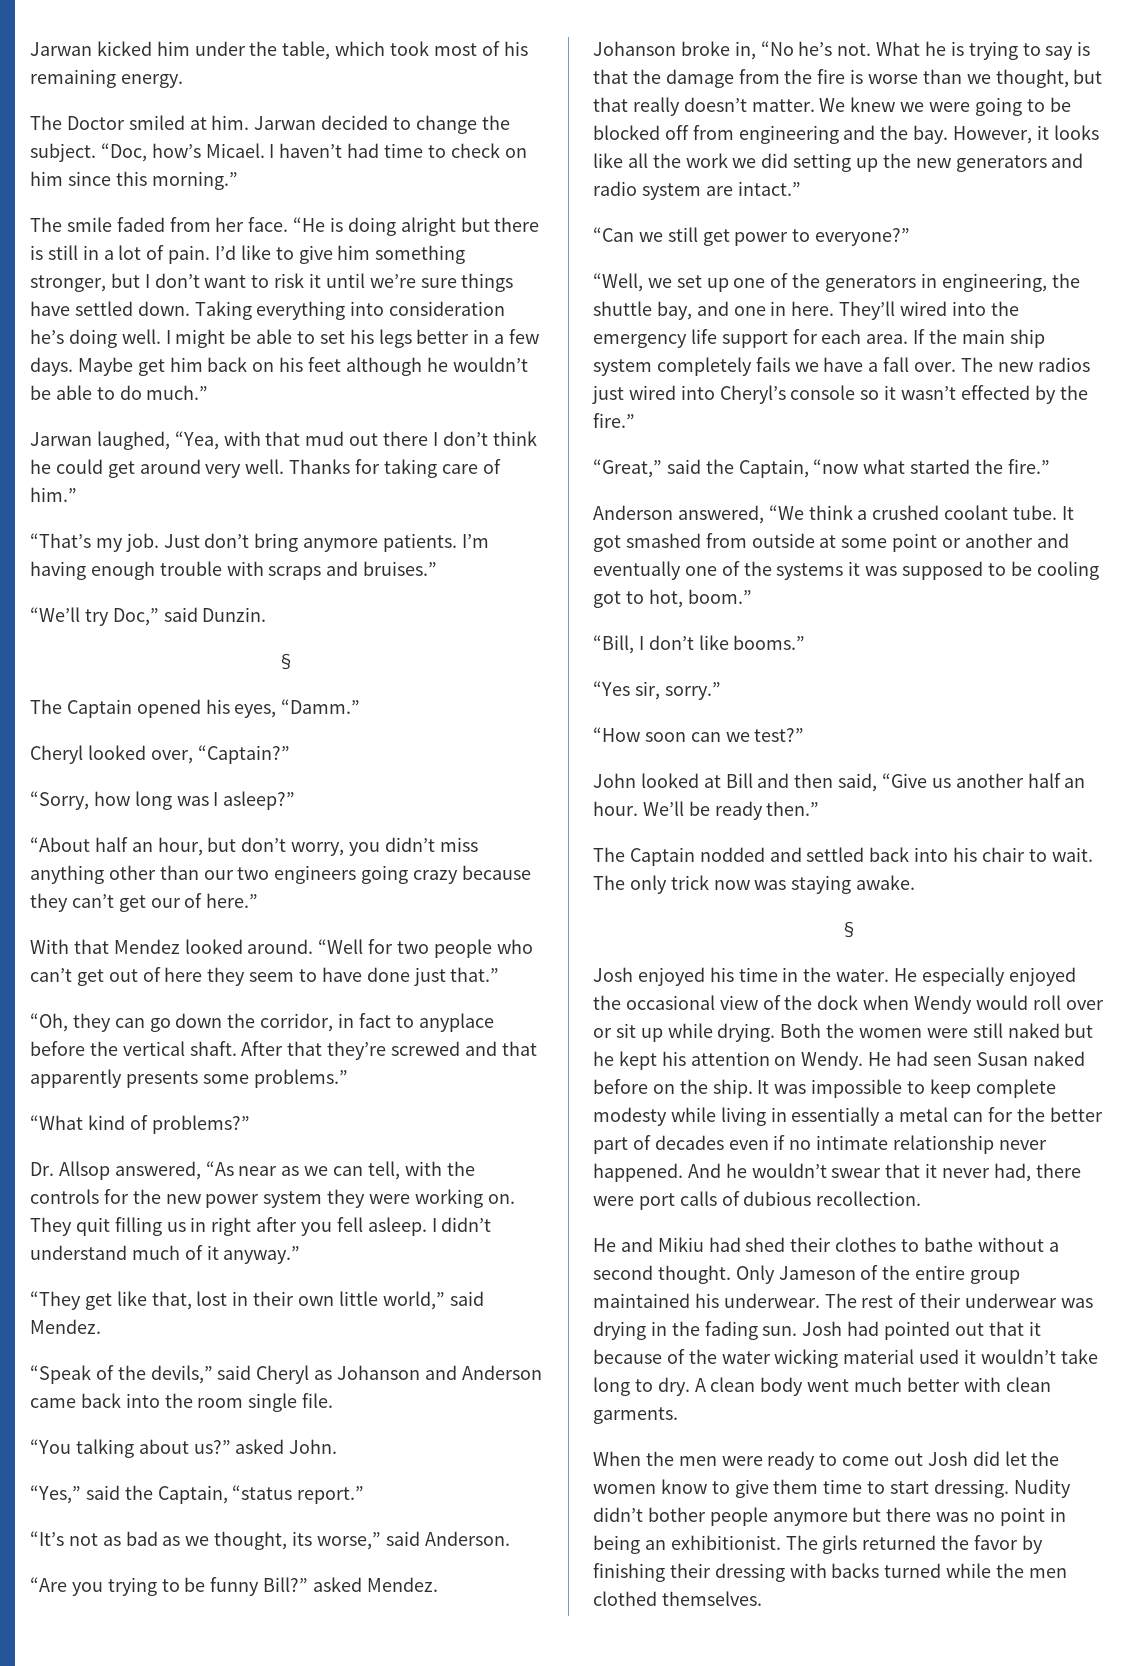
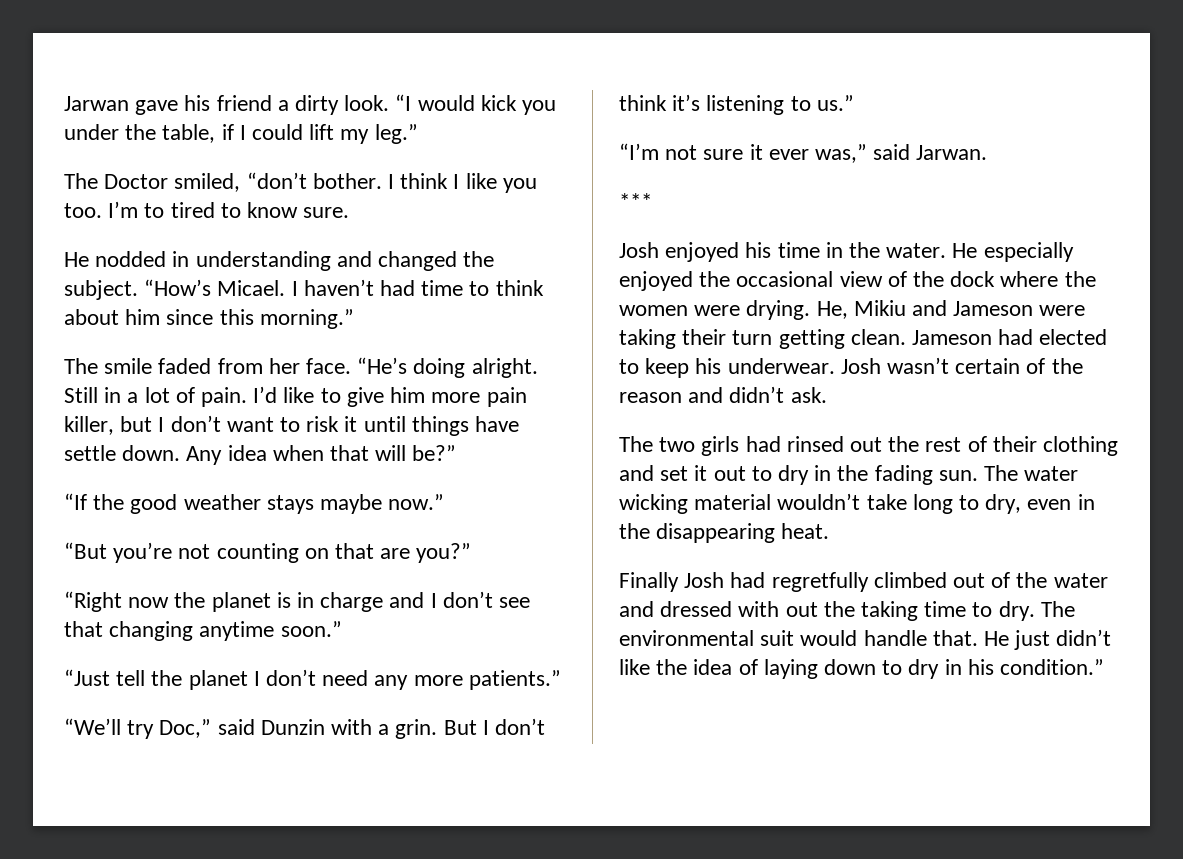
- Jarwan kicked him under the table, which took most of his remaining energy.
- The Doctor smiled at him. Jarwan decided to change the subject. “Doc, how’s Micael.
+ Jarwan gave his friend a dirty look. “I would kick you under the table, if I could lift my leg.”
+ The Doctor smiled, “don’t bother. I think I like you too. I’m to tired to know sure.
+ He nodded in understanding and changed the subject. “How’s Micael.
- I haven’t had time to check on him since this morning.”
+ I haven’t had time to think about him since this morning.”
- “He is doing alright but there is still in a lot of pain.
+ “He’s doing alright. Still in a lot of pain.
- I’d like to give him something stronger, but I don’t want to risk it until we’re sure things have settled down. Taking everything into consideration he’s doing well. I might be able to set his legs better in a few days. Maybe get him back on his feet although he wouldn’t be able to do much.”
- Jarwan laughed, “Yea, with that mud out there I don’t think he could get around very well. Thanks for taking care of him.”
- “That’s my job. Just don’t bring anymore patients. I’m having enough trouble with scraps and bruises.”
- “We’ll try Doc,” said Dunzin.
- §
- The Captain opened his eyes, “Damm.”
- Cheryl looked over, “Captain?”
- “Sorry, how long was I asleep?”
- “About half an hour, but don’t worry, you didn’t miss anything other than our two engineers going crazy because they can’t get our of here.”
- With that Mendez looked around. “Well for two people who can’t get out of here they seem to have done just that.”
- “Oh, they can go down the corridor, in fact to anyplace before the vertical shaft. After that they’re screwed and that apparently presents some problems.”
- “What kind of problems?”
- Dr. Allsop answered, “As near as we can tell, with the controls for the new power system they were working on. They quit filling us in right after you fell asleep. I didn’t understand much of it anyway.”
- “They get like that, lost in their own little world,” said Mendez.
- “Speak of the devils,” said Cheryl as Johanson and Anderson came back into the room single file.
- “You talking about us?” asked John.
- “Yes,” said the Captain, “status report.”
- “It’s not as bad as we thought, its worse,” said Anderson.
- “Are you trying to be funny Bill?” asked Mendez.
- Johanson broke in, “No he’s not. What he is trying to say is that the damage from the fire is worse than we thought, but that really doesn’t matter. We knew we were going to be blocked off from engineering and the bay. However, it looks like all the work we did setting up the new generators and radio system are intact.”
- “Can we still get power to everyone?”
- “Well, we set up one of the generators in engineering, the shuttle bay, and one in here. They’ll wired into the emergency life support for each area. If the main ship system completely fails we have a fall over. The new radios just wired into Cheryl’s console so it wasn’t effected by the fire.”
- “Great,” said the Captain, “now what started the fire.”
- Anderson answered, “We think a crushed coolant tube. It got smashed from outside at some point or another and eventually one of the systems it was supposed to be cooling got to hot, boom.”
- “Bill, I don’t like booms.”
- “Yes sir, sorry.”
- “How soon can we test?”
- John looked at Bill and then said, “Give us another half an hour. We’ll be ready then.”
- The Captain nodded and settled back into his chair to wait. The only trick now was staying awake.
- §
+ I’d like to give him more pain killer, but I don’t want to risk it until things have settle down. Any idea when that will be?”
+ “If the good weather stays maybe now.”
+ “But you’re not counting on that are you?”
+ “Right now the planet is in charge and I don’t see that changing anytime soon.”
+ “Just tell the planet I don’t need any more patients.”
+ “We’ll try Doc,” said Dunzin with a grin. But I don’t think it’s listening to us.”
+ “I’m not sure it ever was,” said Jarwan.
+ ***
- He especially enjoyed the occasional view of the dock when Wendy would roll over or sit up while drying. Both the women were still naked but he kept his attention on Wendy. He had seen Susan naked before on the ship. It was impossible to keep complete modesty while living in essentially a metal can for the better part of decades even if no intimate relationship never happened. And he wouldn’t swear that it never had, there were port calls of dubious recollection.
- He and Mikiu had shed their clothes to bathe without a second thought. Only Jameson of the entire group maintained his underwear. The rest of their underwear was drying in the fading sun. Josh had pointed out that it because of the water wicking material used it wouldn’t take long to dry. A clean body went much better with clean garments.
- When the men were ready to come out Josh did let the women know to give them time to start dressing. Nudity didn’t bother people anymore but there was no point in being an exhibitionist. The girls returned the favor by finishing their dressing with backs turned while the men clothed themselves.
+ He especially enjoyed the occasional view of the dock where the women were drying. He, Mikiu and Jameson were taking their turn getting clean. Jameson had elected to keep his underwear. Josh wasn’t certain of the reason and didn’t ask.
+ The two girls had rinsed out the rest of their clothing and set it out to dry in the fading sun. The water wicking material wouldn’t take long to dry, even in the disappearing heat.
+ Finally Josh had regretfully climbed out of the water and dressed with out the taking time to dry. The environmental suit would handle that. He just didn’t like the idea of laying down to dry in his condition.”

